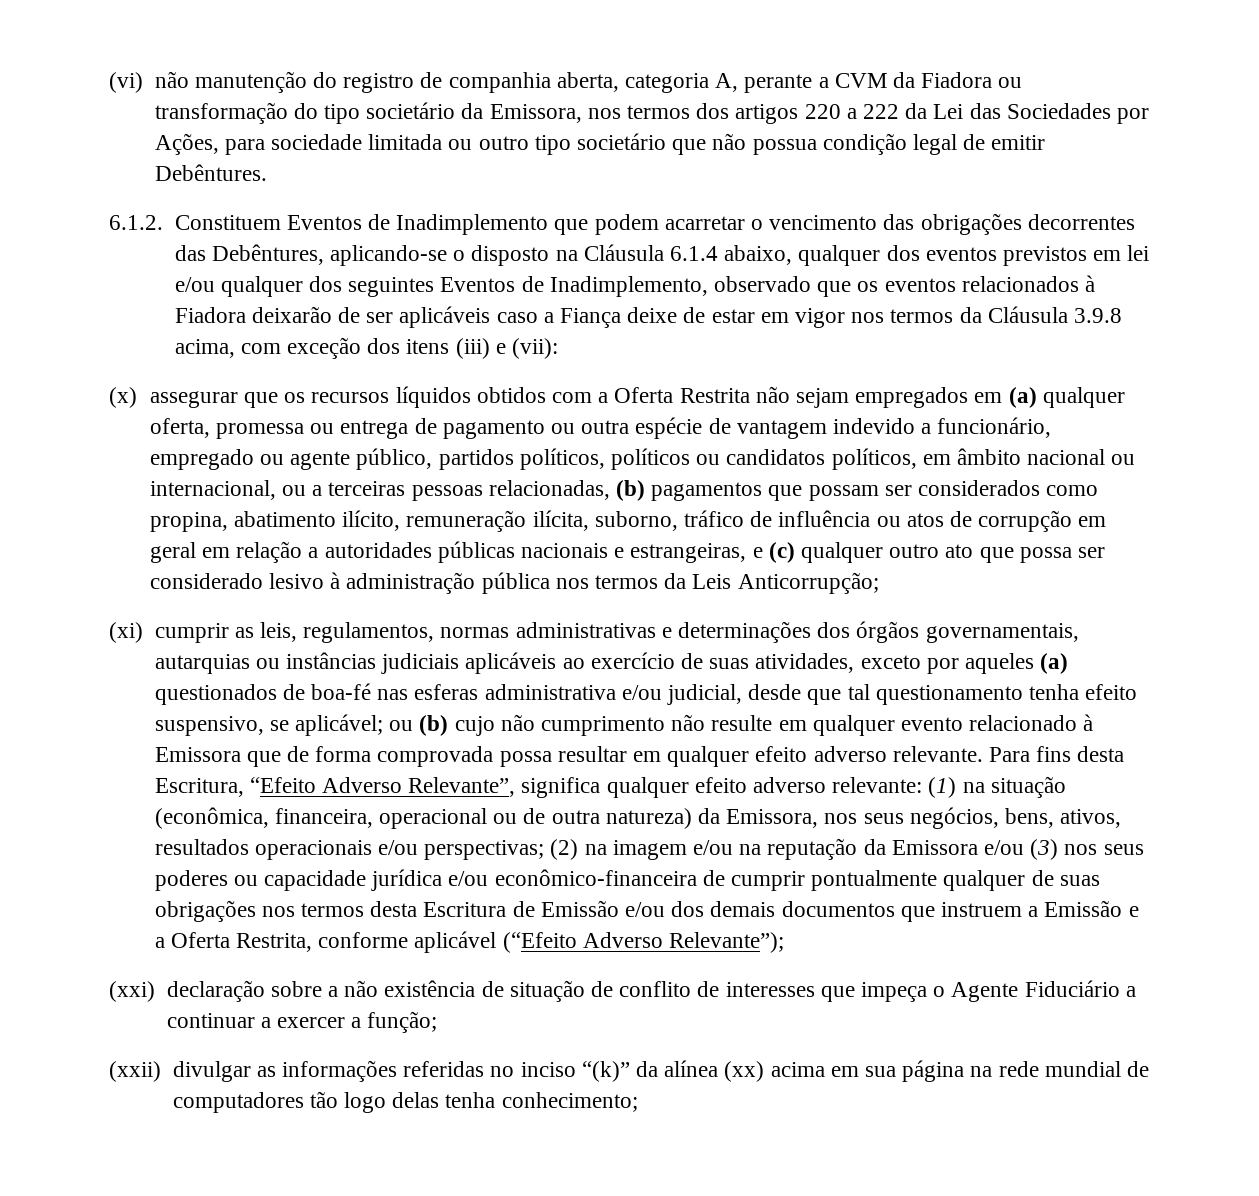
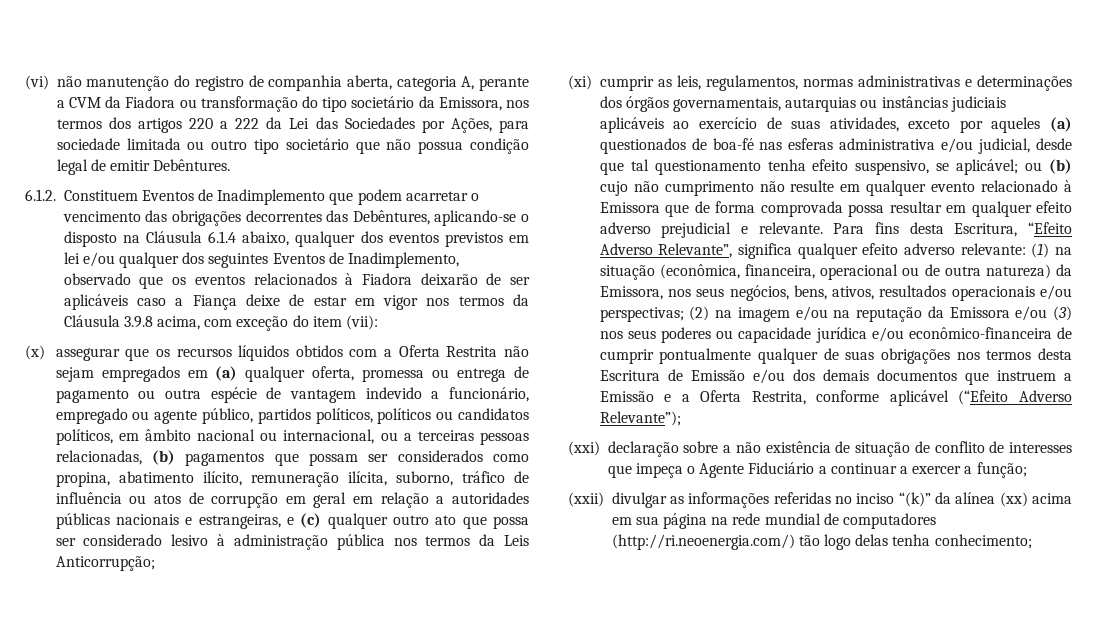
- 6.1.2. Constituem Eventos de Inadimplemento que podem acarretar o vencimento das obrigações decorrentes das Debêntures, aplicando-se o disposto na Cláusula 6.1.4 abaixo, qualquer dos eventos previstos em lei e/ou qualquer dos seguintes Eventos de Inadimplemento, observado que os eventos relacionados à Fiadora deixarão de ser aplicáveis caso a Fiança deixe de estar em vigor nos termos da Cláusula 3.9.8 acima, com exceção dos itens (iii) e (vii):
+ 6.1.2. Constituem Eventos de Inadimplemento que podem acarretar o vencimento das obrigações decorrentes das Debêntures, aplicando-se o disposto na Cláusula 6.1.4 abaixo, qualquer dos eventos previstos em lei e/ou qualquer dos seguintes Eventos de Inadimplemento, observado que os eventos relacionados à Fiadora deixarão de ser aplicáveis caso a Fiança deixe de estar em vigor nos termos da Cláusula 3.9.8 acima, com exceção do item (vii):
- ou (b) cujo não cumprimento não resulte em qualquer evento relacionado à Emissora que de forma comprovada possa resultar em qualquer efeito adverso relevante.
+ ou (b) cujo não cumprimento não resulte em qualquer evento relacionado à Emissora que de forma comprovada possa resultar em qualquer efeito adverso prejudicial e relevante.
- (xxii) divulgar as informações referidas no inciso “(k)” da alínea (xx) acima em sua página na rede mundial de computadores tão logo delas tenha conhecimento;
+ (xxii) divulgar as informações referidas no inciso “(k)” da alínea (xx) acima em sua página na rede mundial de computadores (http://ri.neoenergia.com/) tão logo delas tenha conhecimento;

